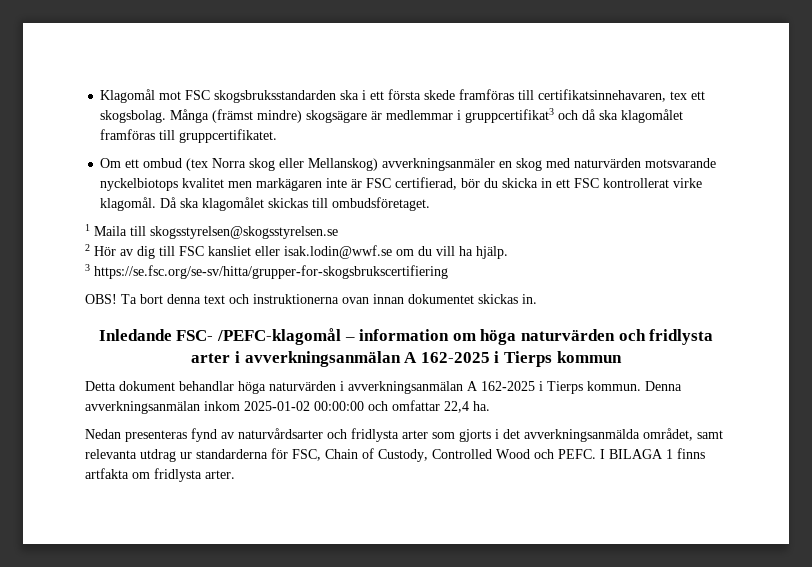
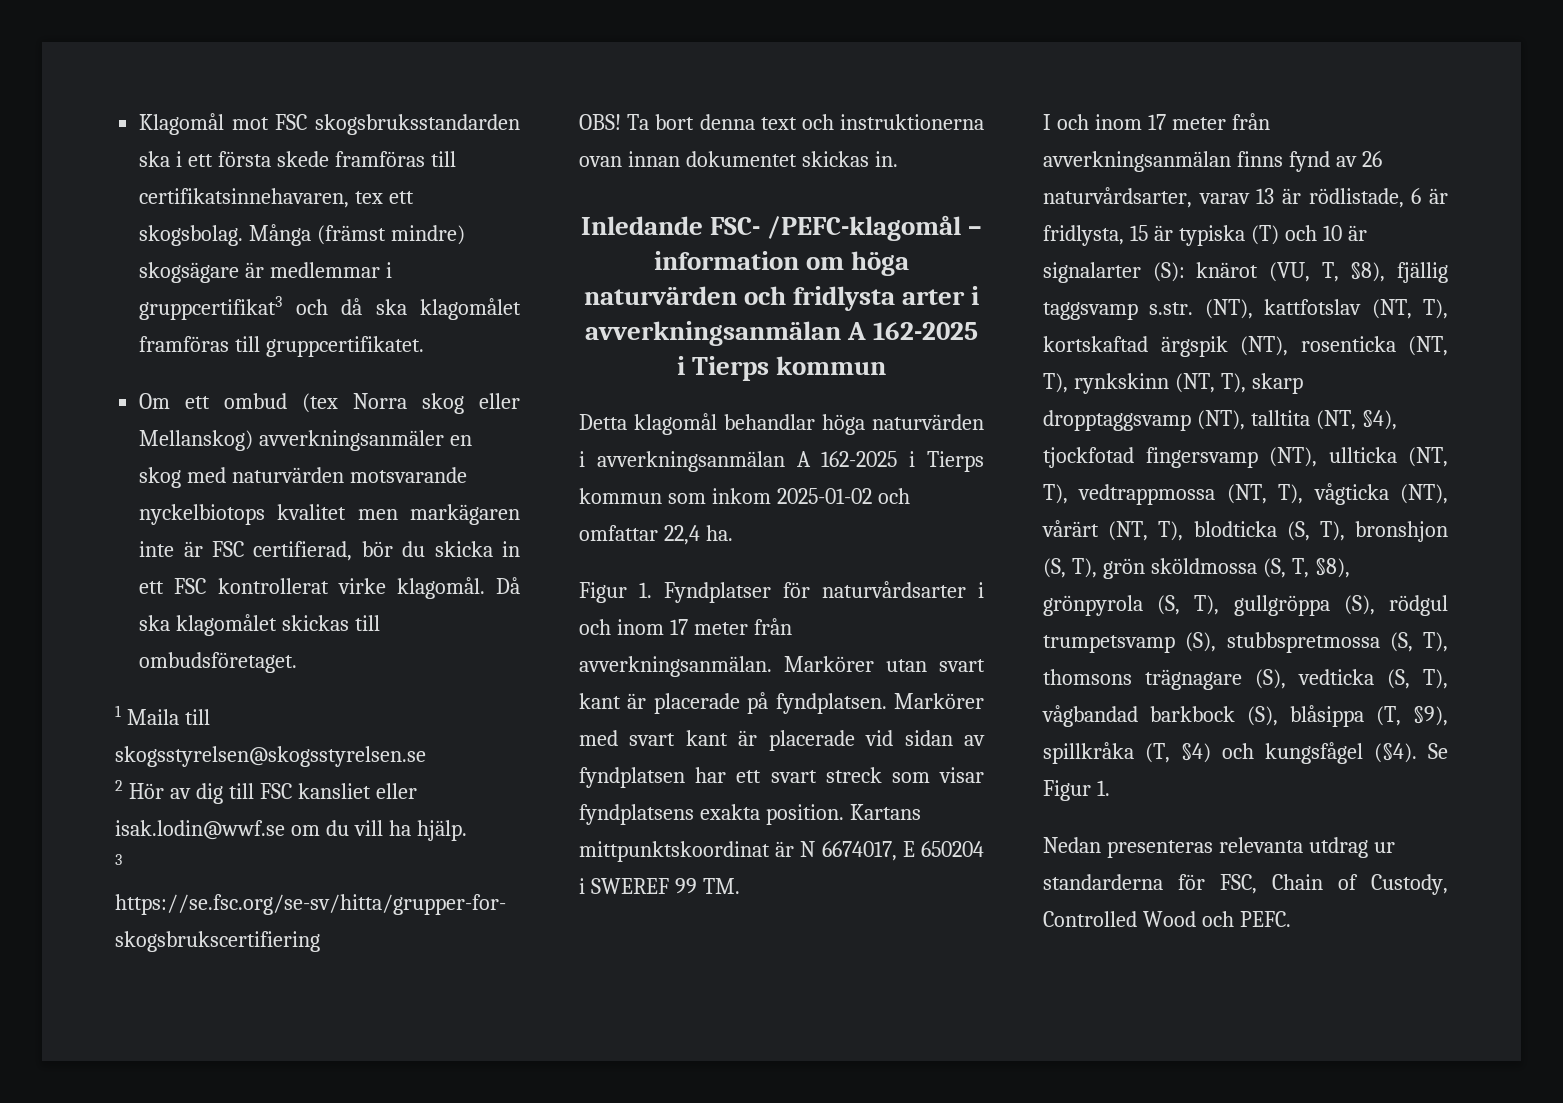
- Detta dokument behandlar höga naturvärden i avverkningsanmälan A 162-2025 i Tierps kommun. Denna avverkningsanmälan inkom 2025-01-02 00:00:00 och omfattar 22,4 ha.
+ Detta klagomål behandlar höga naturvärden i avverkningsanmälan A 162-2025 i Tierps kommun som inkom 2025-01-02 och omfattar 22,4 ha.
- Nedan presenteras fynd av naturvårdsarter och fridlysta arter som gjorts i det avverkningsanmälda området, samt relevanta utdrag ur standarderna för FSC, Chain of Custody, Controlled Wood och PEFC. I BILAGA 1 finns artfakta om fridlysta arter.
+ Figur 1. Fyndplatser för naturvårdsarter i och inom 17 meter från avverkningsanmälan. Markörer utan svart kant är placerade på fyndplatsen. Markörer med svart kant är placerade vid sidan av fyndplatsen har ett svart streck som visar fyndplatsens exakta position. Kartans mittpunktskoordinat är N 6674017, E 650204 i SWEREF 99 TM.
+ I och inom 17 meter från avverkningsanmälan finns fynd av 26 naturvårdsarter, varav 13 är rödlistade, 6 är fridlysta, 15 är typiska (T) och 10 är signalarter (S): knärot (VU, T, §8), fjällig taggsvamp s.str. (NT), kattfotslav (NT, T), kortskaftad ärgspik (NT), rosenticka (NT, T), rynkskinn (NT, T), skarp dropptaggsvamp (NT), talltita (NT, §4), tjockfotad fingersvamp (NT), ullticka (NT, T), vedtrappmossa (NT, T), vågticka (NT), vårärt (NT, T), blodticka (S, T), bronshjon (S, T), grön sköldmossa (S, T, §8), grönpyrola (S, T), gullgröppa (S), rödgul trumpetsvamp (S), stubbspretmossa (S, T), thomsons trägnagare (S), vedticka (S, T), vågbandad barkbock (S), blåsippa (T, §9), spillkråka (T, §4) och kungsfågel (§4). Se Figur 1.
+ Nedan presenteras relevanta utdrag ur standarderna för FSC, Chain of Custody, Controlled Wood och PEFC.

